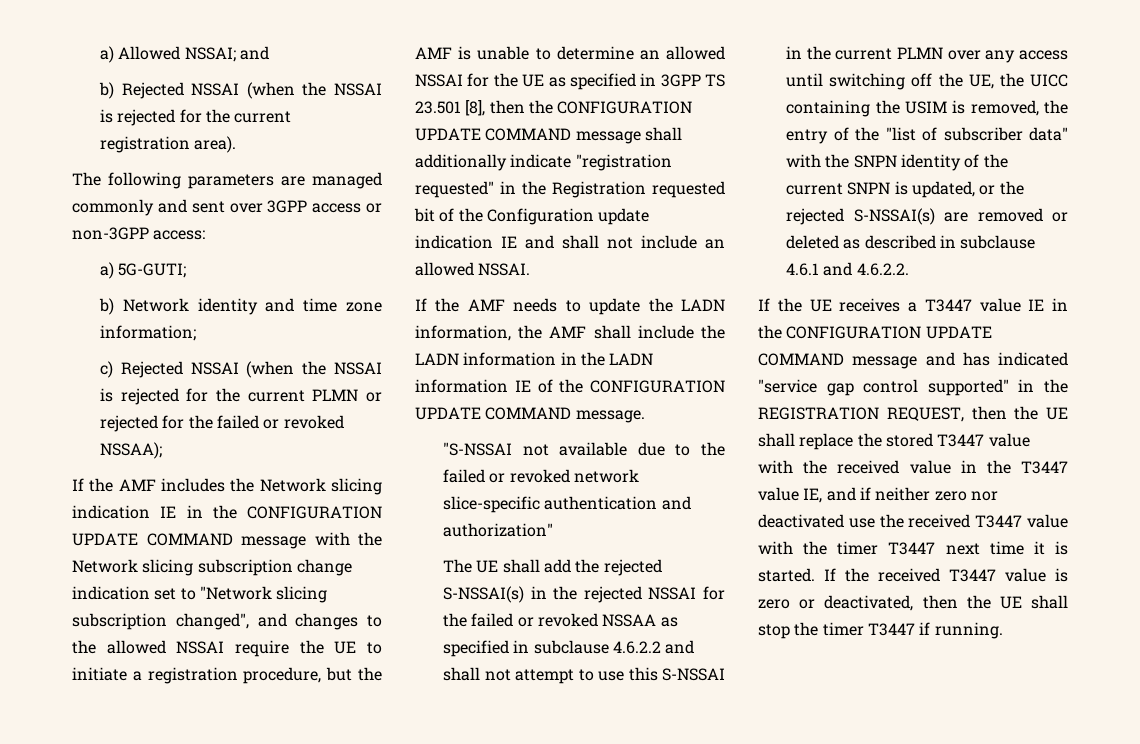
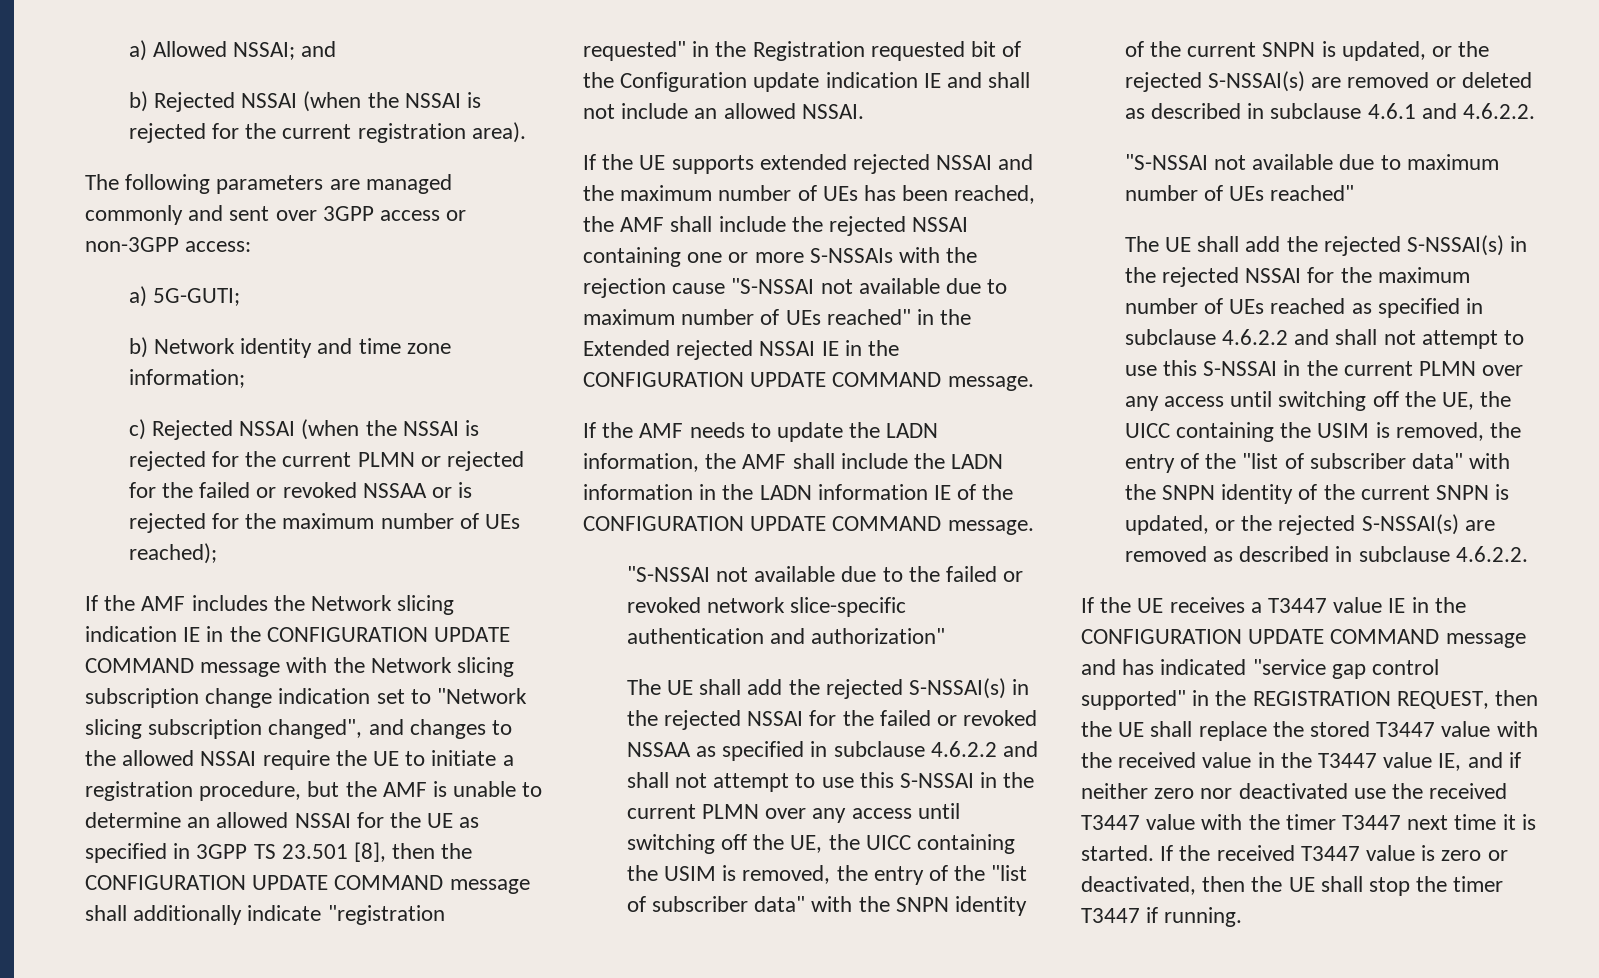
- c) Rejected NSSAI (when the NSSAI is rejected for the current PLMN or rejected for the failed or revoked NSSAA);
+ c) Rejected NSSAI (when the NSSAI is rejected for the current PLMN or rejected for the failed or revoked NSSAA or is rejected for the maximum number of UEs reached);
+ If the UE supports extended rejected NSSAI and the maximum number of UEs has been reached, the AMF shall include the rejected NSSAI containing one or more S-NSSAIs with the rejection cause "S-NSSAI not available due to maximum number of UEs reached" in the Extended rejected NSSAI IE in the CONFIGURATION UPDATE COMMAND message.
  The UE shall add the rejected S-NSSAI(s) in the rejected NSSAI for the failed or revoked NSSAA as specified in subclause 4.6.2.2 and shall not attempt to use this S-NSSAI in the current PLMN over any access until switching off the UE, the UICC containing the USIM is removed, the entry of the "list of subscriber data" with the SNPN identity of the current SNPN is updated, or the rejected S-NSSAI(s) are removed or deleted as described in subclause 4.6.1 and 4.6.2.2.
+ "S-NSSAI not available due to maximum number of UEs reached"
+ The UE shall add the rejected S-NSSAI(s) in the rejected NSSAI for the maximum number of UEs reached as specified in subclause 4.6.2.2 and shall not attempt to use this S-NSSAI in the current PLMN over any access until switching off the UE, the UICC containing the USIM is removed, the entry of the "list of subscriber data" with the SNPN identity of the current SNPN is updated, or the rejected S-NSSAI(s) are removed as described in subclause 4.6.2.2.

